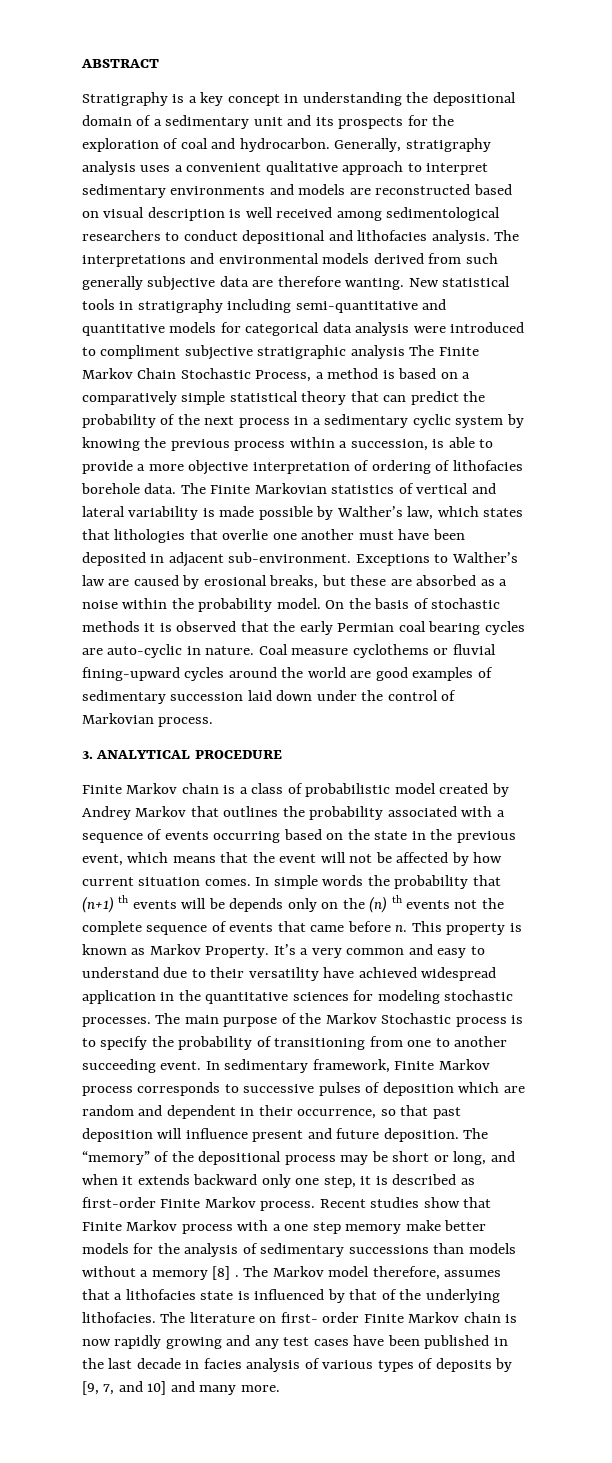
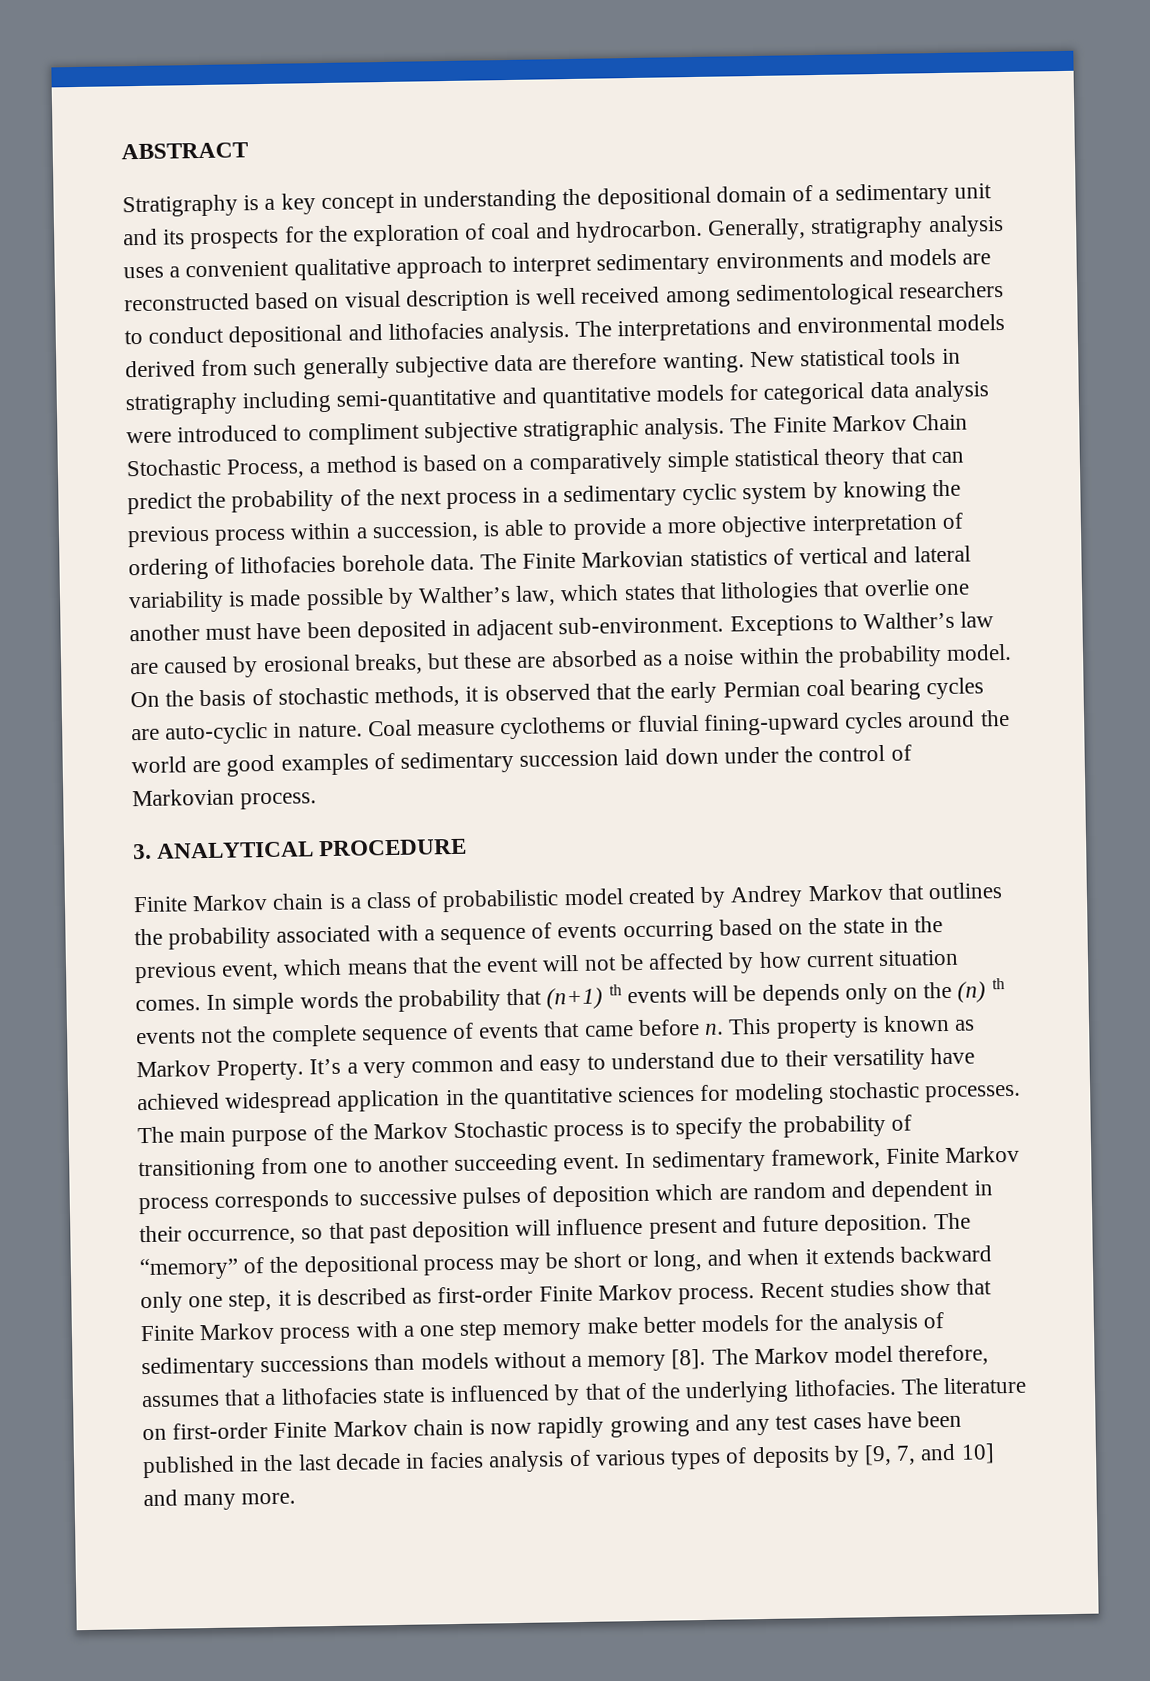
- New statistical tools in stratigraphy including semi-quantitative and quantitative models for categorical data analysis were introduced to compliment subjective stratigraphic analysis The Finite Markov Chain Stochastic Process, a method is based on a comparatively simple statistical theory that can predict the probability of the next process in a sedimentary cyclic system by knowing the previous process within a succession, is able to provide a more objective interpretation of ordering of lithofacies borehole data.
+ New statistical tools in stratigraphy including semi-quantitative and quantitative models for categorical data analysis were introduced to compliment subjective stratigraphic analysis. The Finite Markov Chain Stochastic Process, a method is based on a comparatively simple statistical theory that can predict the probability of the next process in a sedimentary cyclic system by knowing the previous process within a succession, is able to provide a more objective interpretation of ordering of lithofacies borehole data.
- On the basis of stochastic methods it is observed that the early Permian coal bearing cycles are auto-cyclic in nature.
+ On the basis of stochastic methods, it is observed that the early Permian coal bearing cycles are auto-cyclic in nature.
- Recent studies show that Finite Markov process with a one step memory make better models for the analysis of sedimentary successions than models without a memory [8] .
+ Recent studies show that Finite Markov process with a one step memory make better models for the analysis of sedimentary successions than models without a memory [8].
- The literature on first- order Finite Markov chain is now rapidly growing and any test cases have been published in the last decade in facies analysis of various types of deposits by [9, 7, and 10] and many more.
+ The literature on first-order Finite Markov chain is now rapidly growing and any test cases have been published in the last decade in facies analysis of various types of deposits by [9, 7, and 10] and many more.

